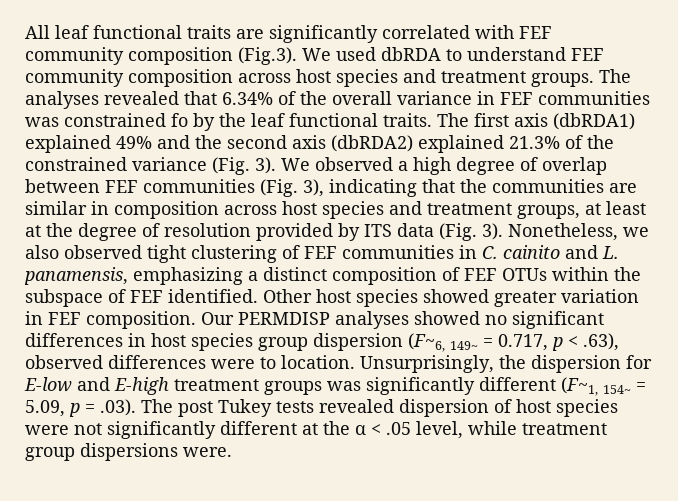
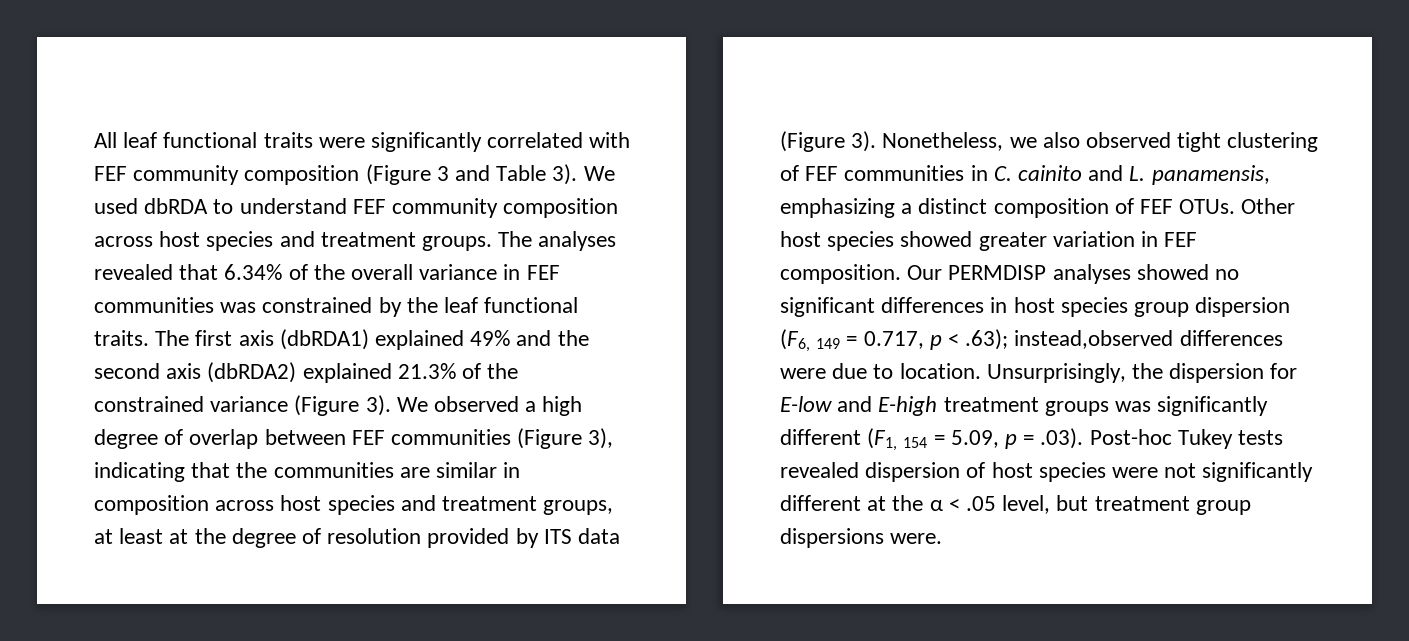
- All leaf functional traits are significantly correlated with FEF community composition (Fig.3). We used dbRDA to understand FEF community composition across host species and treatment groups.
+ All leaf functional traits were significantly correlated with FEF community composition (Figure 3 and Table 3). We used dbRDA to understand FEF community composition across host species and treatment groups.
- The analyses revealed that 6.34% of the overall variance in FEF communities was constrained fo by the leaf functional traits.
+ The analyses revealed that 6.34% of the overall variance in FEF communities was constrained by the leaf functional traits.
- The first axis (dbRDA1) explained 49% and the second axis (dbRDA2) explained 21.3% of the constrained variance (Fig. 3).
+ The first axis (dbRDA1) explained 49% and the second axis (dbRDA2) explained 21.3% of the constrained variance (Figure 3).
- We observed a high degree of overlap between FEF communities (Fig. 3), indicating that the communities are similar in composition across host species and treatment groups, at least at the degree of resolution provided by ITS data (Fig. 3).
+ We observed a high degree of overlap between FEF communities (Figure 3), indicating that the communities are similar in composition across host species and treatment groups, at least at the degree of resolution provided by ITS data (Figure 3).
- Nonetheless, we also observed tight clustering of FEF communities in C. cainito and L. panamensis, emphasizing a distinct composition of FEF OTUs within the subspace of FEF identified.
+ Nonetheless, we also observed tight clustering of FEF communities in C. cainito and L. panamensis, emphasizing a distinct composition of FEF OTUs.
- Our PERMDISP analyses showed no significant differences in host species group dispersion (F~6, 149~ = 0.717, p < .63), observed differences were to location.
+ Our PERMDISP analyses showed no significant differences in host species group dispersion (F6, 149 = 0.717, p < .63); instead,observed differences were due to location.
- Unsurprisingly, the dispersion for E-low and E-high treatment groups was significantly different (F~1, 154~ = 5.09, p = .03). The post Tukey tests revealed dispersion of host species were not significantly different at the α < .05 level, while treatment group dispersions were.
+ Unsurprisingly, the dispersion for E-low and E-high treatment groups was significantly different (F1, 154 = 5.09, p = .03). Post-hoc Tukey tests revealed dispersion of host species were not significantly different at the α < .05 level, but treatment group dispersions were.

